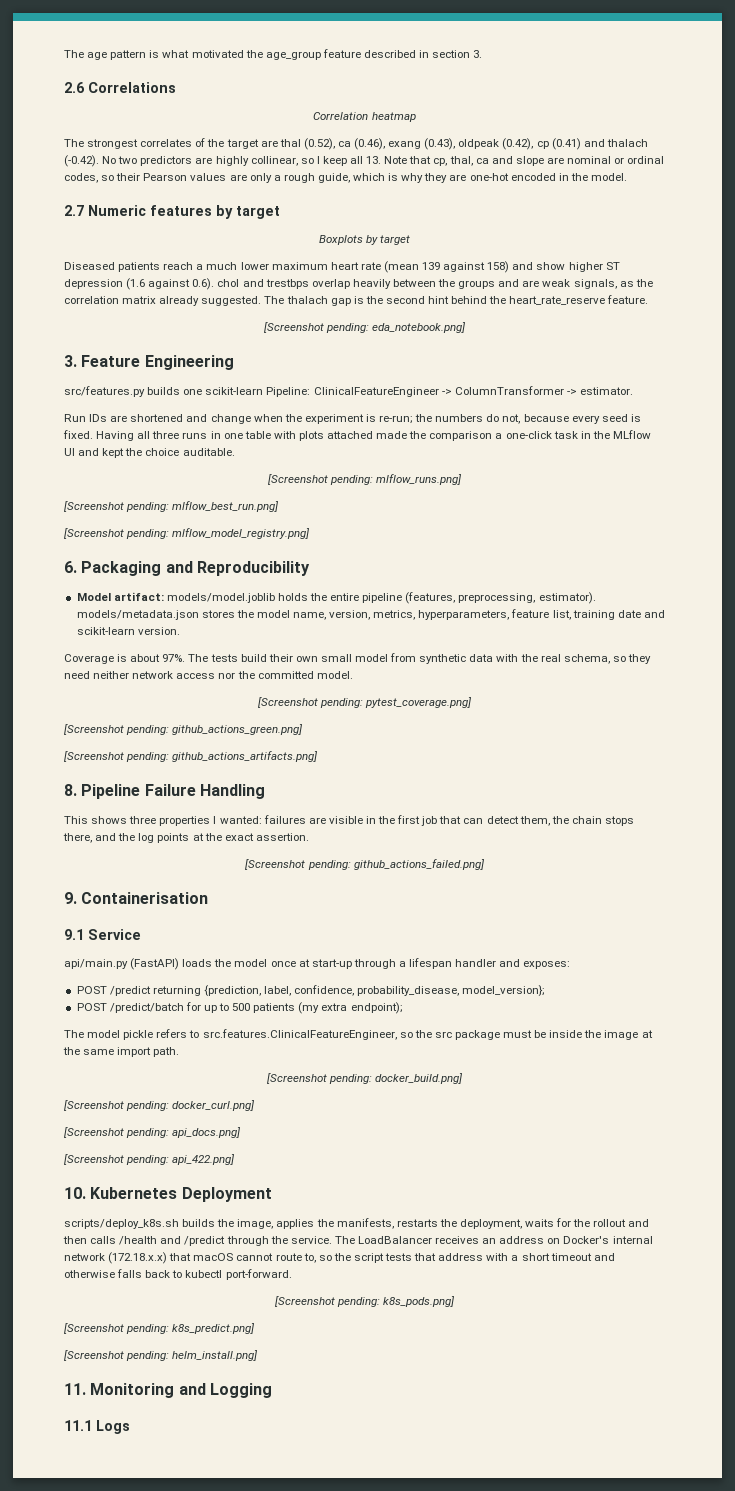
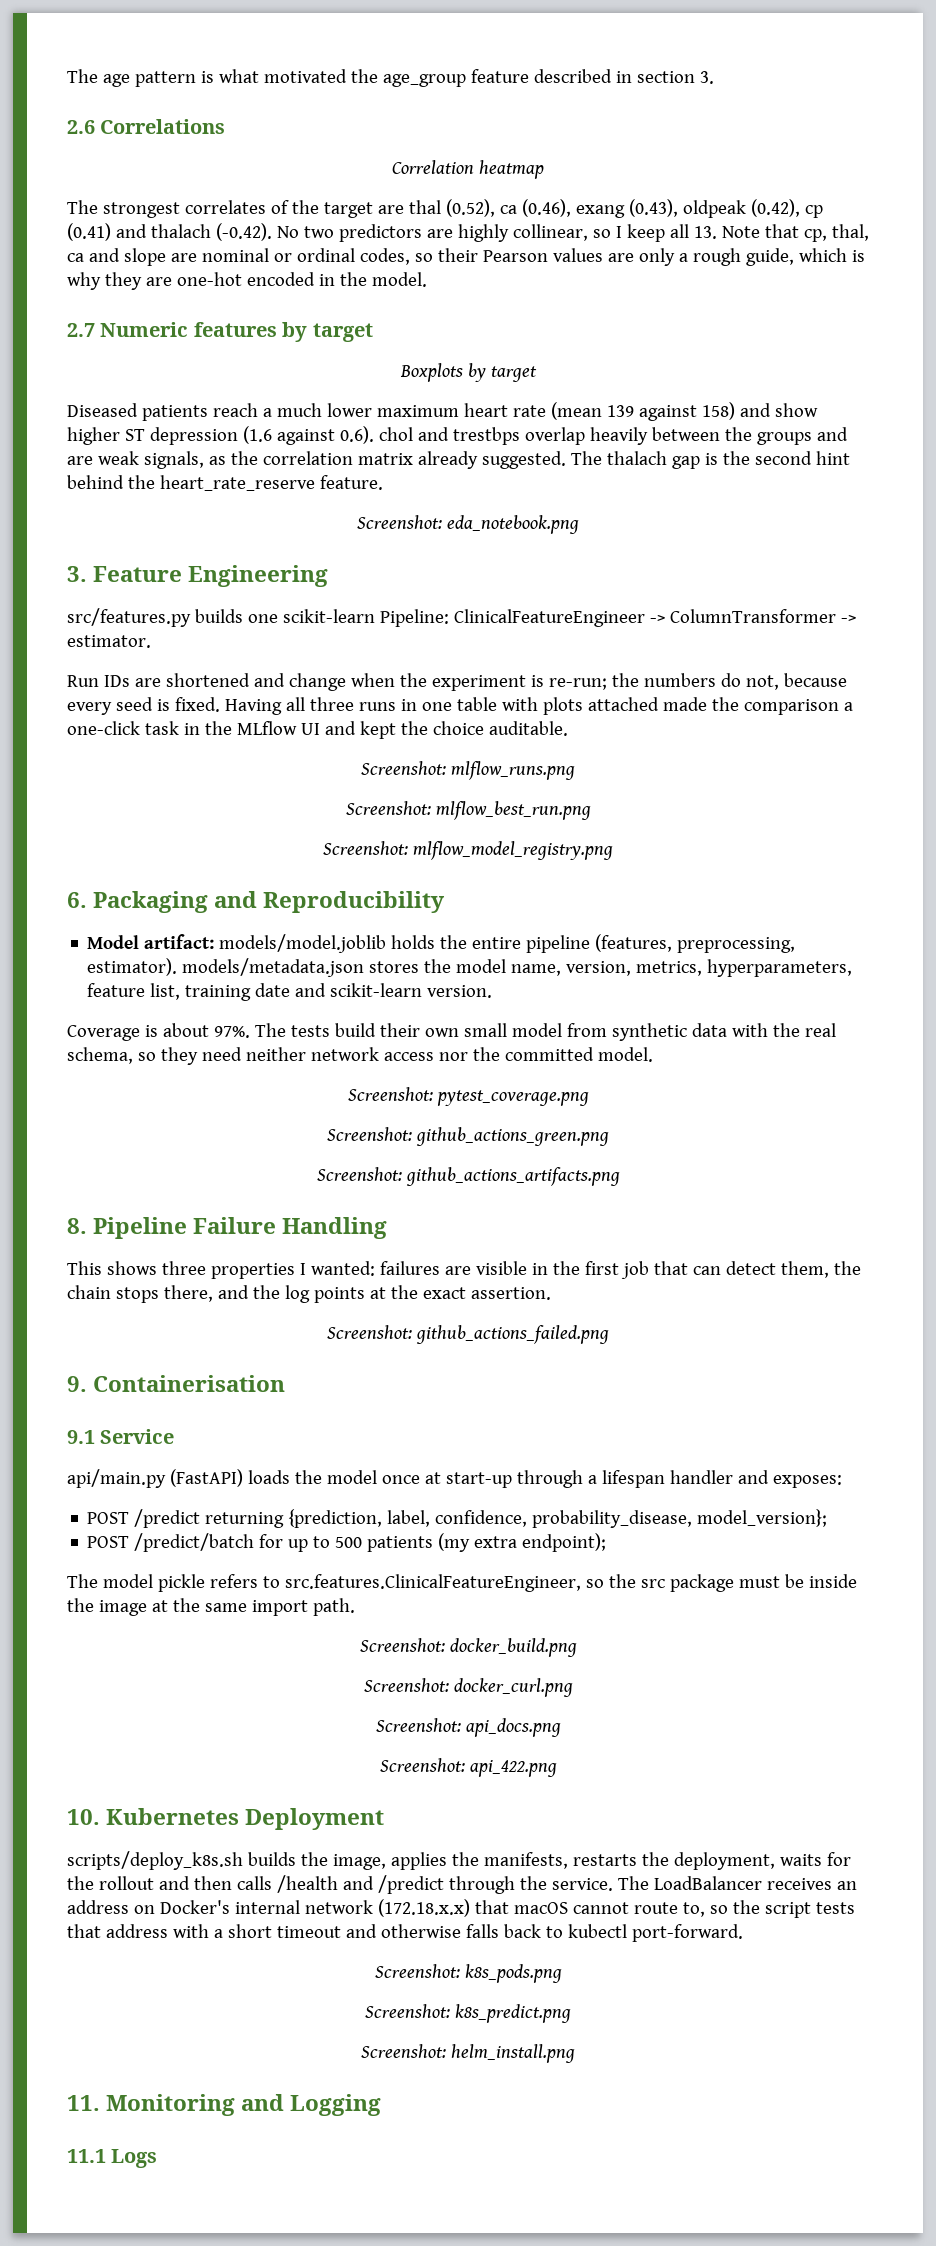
- [Screenshot pending: eda_notebook.png]
+ Screenshot: eda_notebook.png
- [Screenshot pending: mlflow_runs.png]
- [Screenshot pending: mlflow_best_run.png]
- [Screenshot pending: mlflow_model_registry.png]
+ Screenshot: mlflow_runs.png
+ Screenshot: mlflow_best_run.png
+ Screenshot: mlflow_model_registry.png
- [Screenshot pending: pytest_coverage.png]
- [Screenshot pending: github_actions_green.png]
- [Screenshot pending: github_actions_artifacts.png]
+ Screenshot: pytest_coverage.png
+ Screenshot: github_actions_green.png
+ Screenshot: github_actions_artifacts.png
- [Screenshot pending: github_actions_failed.png]
+ Screenshot: github_actions_failed.png
- [Screenshot pending: docker_build.png]
- [Screenshot pending: docker_curl.png]
- [Screenshot pending: api_docs.png]
- [Screenshot pending: api_422.png]
+ Screenshot: docker_build.png
+ Screenshot: docker_curl.png
+ Screenshot: api_docs.png
+ Screenshot: api_422.png
- [Screenshot pending: k8s_pods.png]
- [Screenshot pending: k8s_predict.png]
- [Screenshot pending: helm_install.png]
+ Screenshot: k8s_pods.png
+ Screenshot: k8s_predict.png
+ Screenshot: helm_install.png

